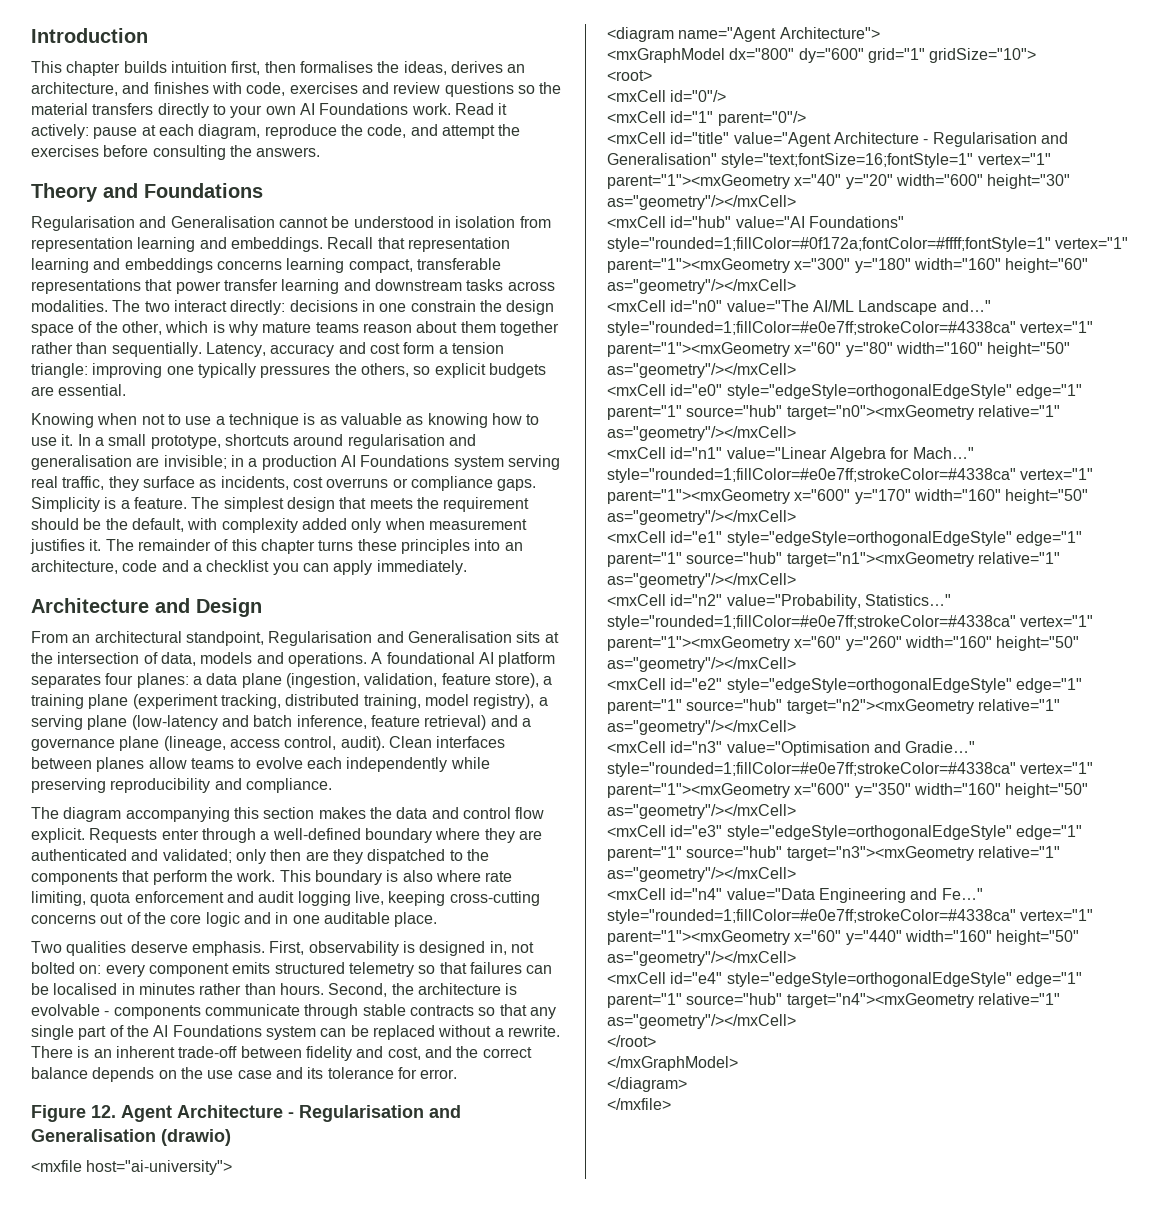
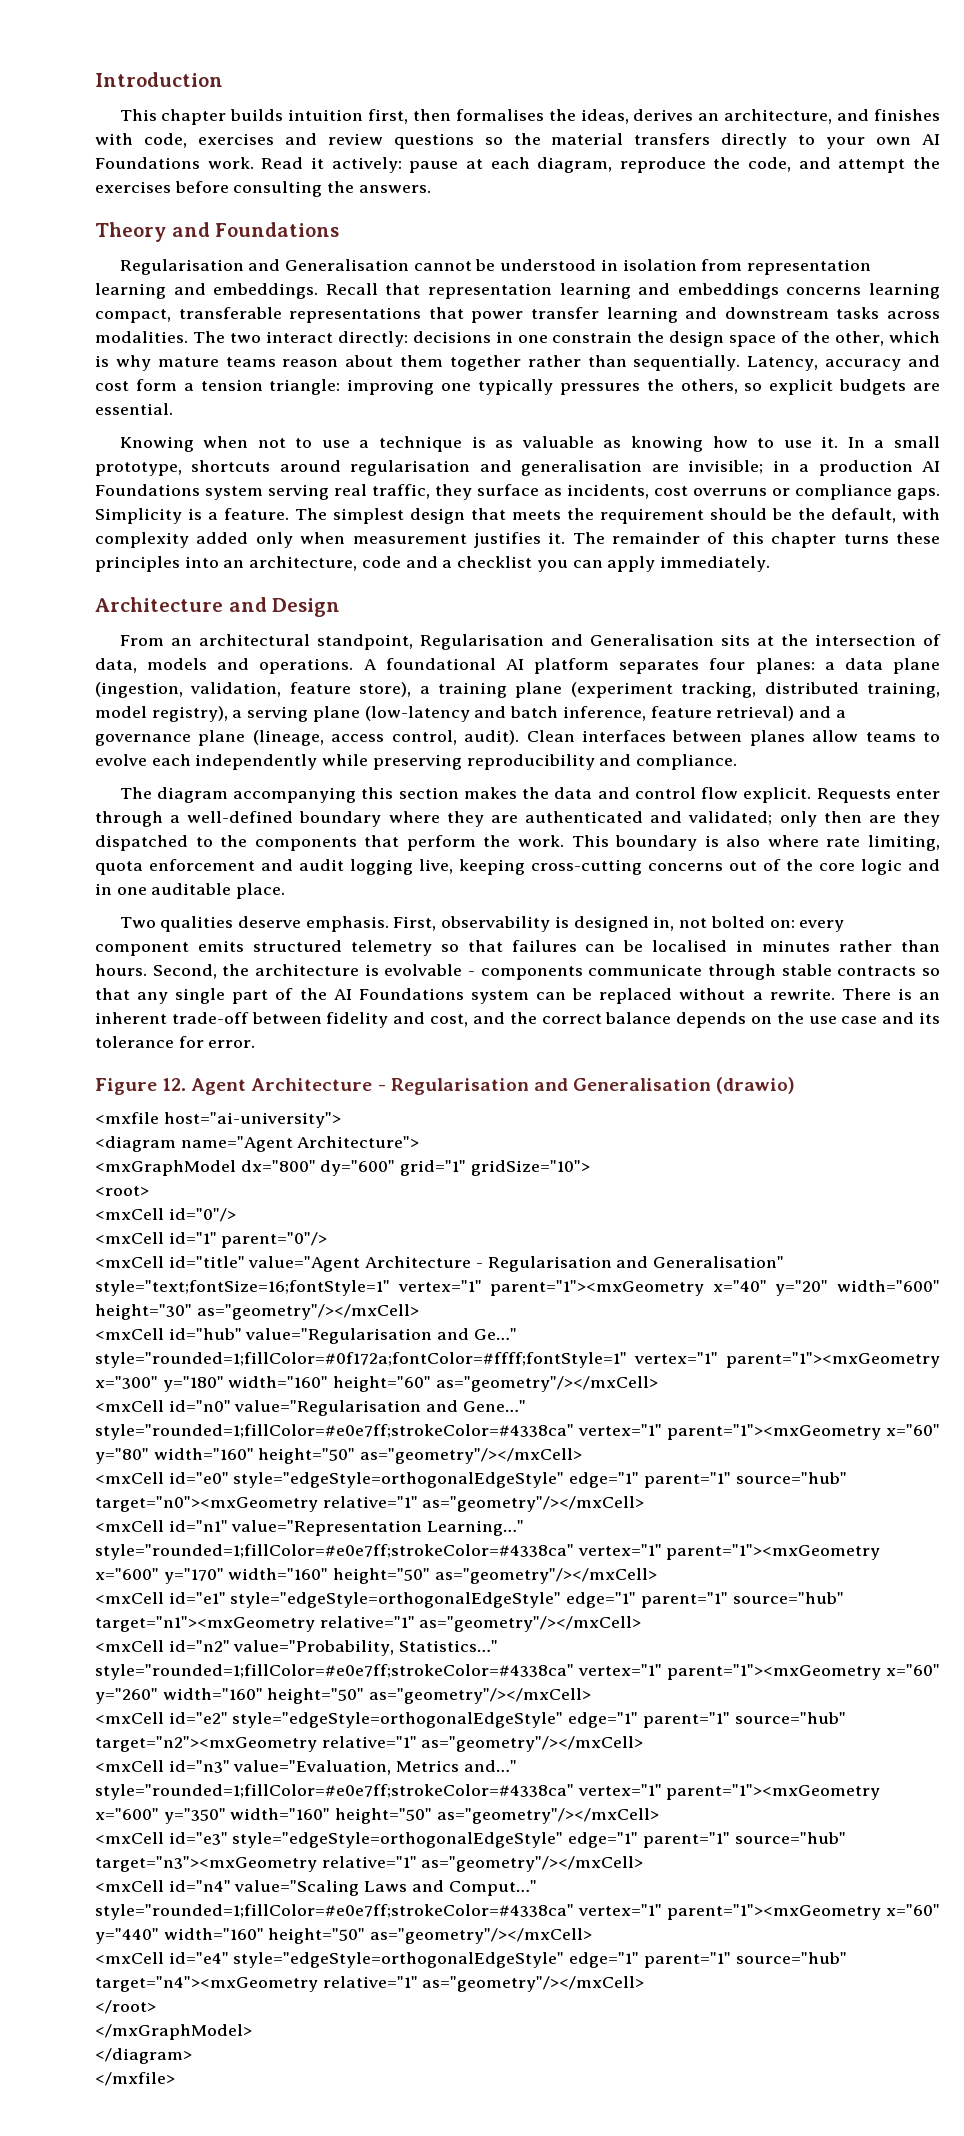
- <mxCell id="hub" value="AI Foundations" style="rounded=1;fillColor=#0f172a;fontColor=#ffff;fontStyle=1" vertex="1" parent="1"><mxGeometry x="300" y="180" width="160" height="60" as="geometry"/></mxCell>
+ <mxCell id="hub" value="Regularisation and Ge…" style="rounded=1;fillColor=#0f172a;fontColor=#ffff;fontStyle=1" vertex="1" parent="1"><mxGeometry x="300" y="180" width="160" height="60" as="geometry"/></mxCell>
- <mxCell id="n0" value="The AI/ML Landscape and…" style="rounded=1;fillColor=#e0e7ff;strokeColor=#4338ca" vertex="1" parent="1"><mxGeometry x="60" y="80" width="160" height="50" as="geometry"/></mxCell>
+ <mxCell id="n0" value="Regularisation and Gene…" style="rounded=1;fillColor=#e0e7ff;strokeColor=#4338ca" vertex="1" parent="1"><mxGeometry x="60" y="80" width="160" height="50" as="geometry"/></mxCell>
- <mxCell id="n1" value="Linear Algebra for Mach…" style="rounded=1;fillColor=#e0e7ff;strokeColor=#4338ca" vertex="1" parent="1"><mxGeometry x="600" y="170" width="160" height="50" as="geometry"/></mxCell>
+ <mxCell id="n1" value="Representation Learning…" style="rounded=1;fillColor=#e0e7ff;strokeColor=#4338ca" vertex="1" parent="1"><mxGeometry x="600" y="170" width="160" height="50" as="geometry"/></mxCell>
- <mxCell id="n3" value="Optimisation and Gradie…" style="rounded=1;fillColor=#e0e7ff;strokeColor=#4338ca" vertex="1" parent="1"><mxGeometry x="600" y="350" width="160" height="50" as="geometry"/></mxCell>
+ <mxCell id="n3" value="Evaluation, Metrics and…" style="rounded=1;fillColor=#e0e7ff;strokeColor=#4338ca" vertex="1" parent="1"><mxGeometry x="600" y="350" width="160" height="50" as="geometry"/></mxCell>
- <mxCell id="n4" value="Data Engineering and Fe…" style="rounded=1;fillColor=#e0e7ff;strokeColor=#4338ca" vertex="1" parent="1"><mxGeometry x="60" y="440" width="160" height="50" as="geometry"/></mxCell>
+ <mxCell id="n4" value="Scaling Laws and Comput…" style="rounded=1;fillColor=#e0e7ff;strokeColor=#4338ca" vertex="1" parent="1"><mxGeometry x="60" y="440" width="160" height="50" as="geometry"/></mxCell>

